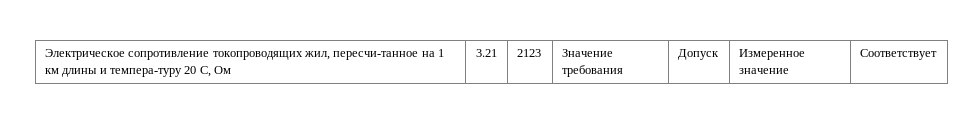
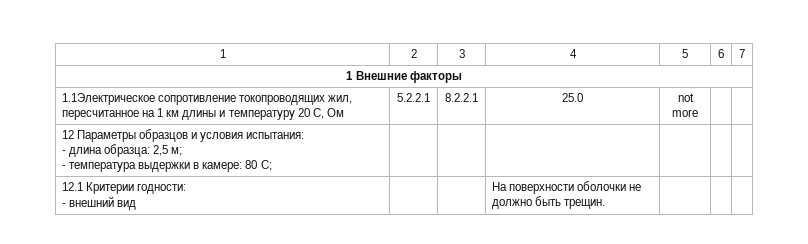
- Электрическое сопротивление токопроводящих жил, пересчи-танное на 1 км длины и темпера-туру 20 С, Ом | 3.21 | 2123 | Значение требования | Допуск | Измеренное значение | Соответствует
+ 1 | 2 | 3 | 4 | 5 | 6 | 7
+ 1 Внешние факторы
+ 1.1Электрическое сопротивление токопроводящих жил, пересчитанное на 1 км длины и температуру 20 С, Ом | 5.2.2.1 | 8.2.2.1 | 25.0 | not more | |
+ 12 Параметры образцов и условия испытания:
+ - длина образца: 2,5 м;
+ - температура выдержки в камере: 80 С; | | | | | |
+ 12.1 Критерии годности:
+ - внешний вид | | | На поверхности оболочки не должно быть трещин. | | |

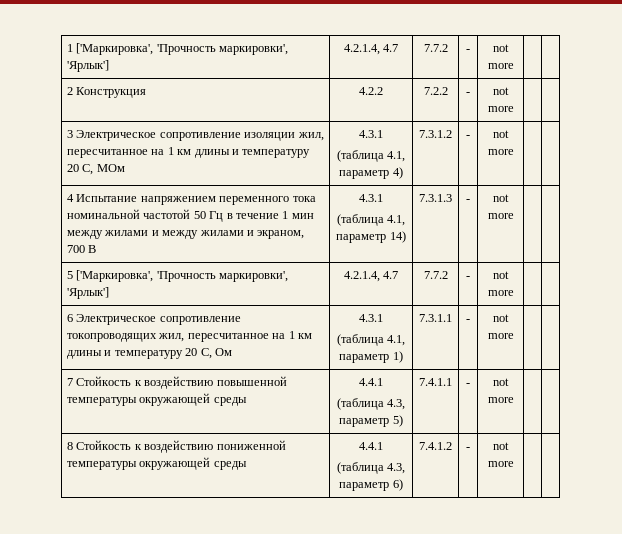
- 1 | 2 | 3 | 4 | 5 | 6 | 7
- 1 Внешние факторы
- 1.1Электрическое сопротивление токопроводящих жил, пересчитанное на 1 км длины и температуру 20 С, Ом | 5.2.2.1 | 8.2.2.1 | 25.0 | not more | |
- 12 Параметры образцов и условия испытания:
- - длина образца: 2,5 м;
- - температура выдержки в камере: 80 С; | | | | | |
- 12.1 Критерии годности:
- - внешний вид | | | На поверхности оболочки не должно быть трещин. | | |
+ 1 ['Маркировка', 'Прочность маркировки', 'Ярлык'] | 4.2.1.4, 4.7 | 7.7.2 | - | not more | |
+ 2 Конструкция | 4.2.2 | 7.2.2 | - | not more | |
+ 3 Электрическое сопротивление изоляции жил, пересчитанное на 1 км длины и температуру 20 С, МОм | 4.3.1
+ (таблица 4.1, параметр 4) | 7.3.1.2 | - | not more | |
+ 4 Испытание напряжением переменного тока номинальной частотой 50 Гц в течение 1 мин между жилами и между жилами и экраном, 700 В | 4.3.1
+ (таблица 4.1, параметр 14) | 7.3.1.3 | - | not more | |
+ 5 ['Маркировка', 'Прочность маркировки', 'Ярлык'] | 4.2.1.4, 4.7 | 7.7.2 | - | not more | |
+ 6 Электрическое сопротивление токопроводящих жил, пересчитанное на 1 км длины и температуру 20 С, Ом | 4.3.1
+ (таблица 4.1, параметр 1) | 7.3.1.1 | - | not more | |
+ 7 Стойкость к воздействию повышенной температуры окружающей среды | 4.4.1
+ (таблица 4.3, параметр 5) | 7.4.1.1 | - | not more | |
+ 8 Стойкость к воздействию пониженной температуры окружающей среды | 4.4.1
+ (таблица 4.3, параметр 6) | 7.4.1.2 | - | not more | |

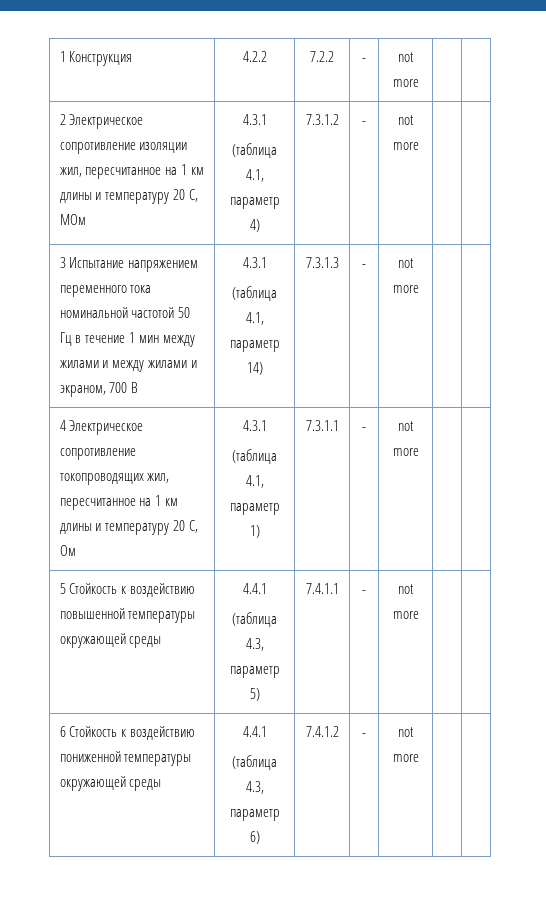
- 1 ['Маркировка', 'Прочность маркировки', 'Ярлык'] | 4.2.1.4, 4.7 | 7.7.2 | - | not more | |
- 2 Конструкция | 4.2.2 | 7.2.2 | - | not more | |
+ 1 Конструкция | 4.2.2 | 7.2.2 | - | not more | |
- 3 Электрическое сопротивление изоляции жил, пересчитанное на 1 км длины и температуру 20 С, МОм | 4.3.1
+ 2 Электрическое сопротивление изоляции жил, пересчитанное на 1 км длины и температуру 20 С, МОм | 4.3.1
- 4 Испытание напряжением переменного тока номинальной частотой 50 Гц в течение 1 мин между жилами и между жилами и экраном, 700 В | 4.3.1
+ 3 Испытание напряжением переменного тока номинальной частотой 50 Гц в течение 1 мин между жилами и между жилами и экраном, 700 В | 4.3.1
- 5 ['Маркировка', 'Прочность маркировки', 'Ярлык'] | 4.2.1.4, 4.7 | 7.7.2 | - | not more | |
- 6 Электрическое сопротивление токопроводящих жил, пересчитанное на 1 км длины и температуру 20 С, Ом | 4.3.1
+ 4 Электрическое сопротивление токопроводящих жил, пересчитанное на 1 км длины и температуру 20 С, Ом | 4.3.1
- 7 Стойкость к воздействию повышенной температуры окружающей среды | 4.4.1
+ 5 Стойкость к воздействию повышенной температуры окружающей среды | 4.4.1
- 8 Стойкость к воздействию пониженной температуры окружающей среды | 4.4.1
+ 6 Стойкость к воздействию пониженной температуры окружающей среды | 4.4.1

